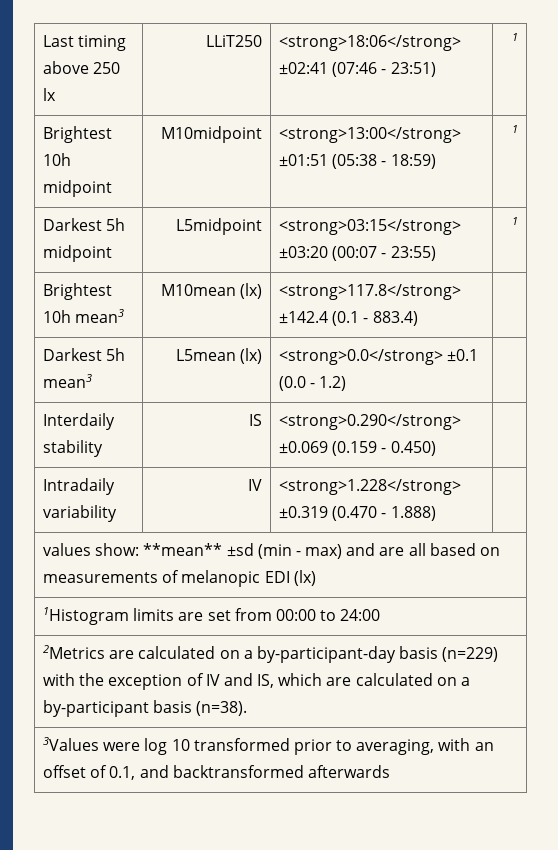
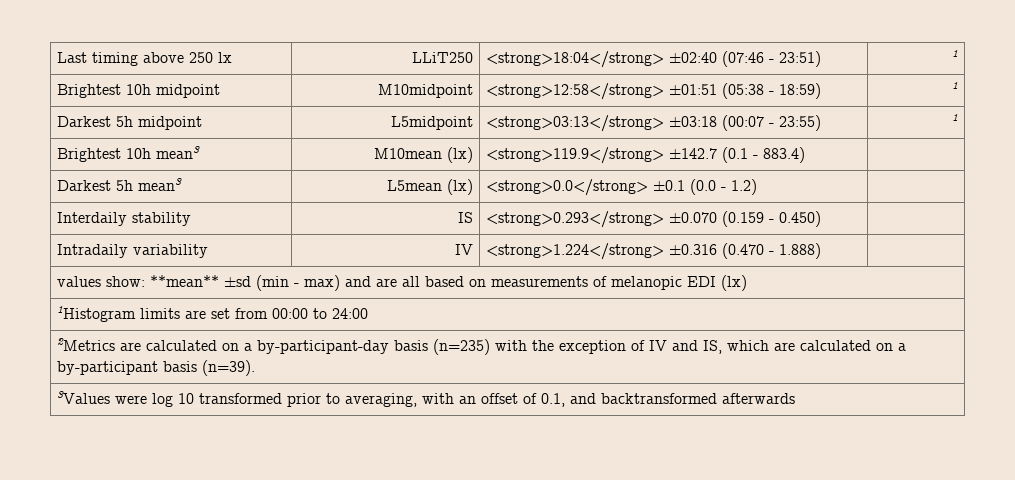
- Last timing above 250 lx | LLiT250 | <strong>18:06</strong> ±02:41 (07:46 - 23:51) | 1
+ Last timing above 250 lx | LLiT250 | <strong>18:04</strong> ±02:40 (07:46 - 23:51) | 1
- Brightest 10h midpoint | M10midpoint | <strong>13:00</strong> ±01:51 (05:38 - 18:59) | 1
+ Brightest 10h midpoint | M10midpoint | <strong>12:58</strong> ±01:51 (05:38 - 18:59) | 1
- Darkest 5h midpoint | L5midpoint | <strong>03:15</strong> ±03:20 (00:07 - 23:55) | 1
+ Darkest 5h midpoint | L5midpoint | <strong>03:13</strong> ±03:18 (00:07 - 23:55) | 1
- Brightest 10h mean3 | M10mean (lx) | <strong>117.8</strong> ±142.4 (0.1 - 883.4) |
+ Brightest 10h mean3 | M10mean (lx) | <strong>119.9</strong> ±142.7 (0.1 - 883.4) |
- Interdaily stability | IS | <strong>0.290</strong> ±0.069 (0.159 - 0.450) |
+ Interdaily stability | IS | <strong>0.293</strong> ±0.070 (0.159 - 0.450) |
- Intradaily variability | IV | <strong>1.228</strong> ±0.319 (0.470 - 1.888) |
+ Intradaily variability | IV | <strong>1.224</strong> ±0.316 (0.470 - 1.888) |
- 2Metrics are calculated on a by-participant-day basis (n=229) with the exception of IV and IS, which are calculated on a by-participant basis (n=38).
+ 2Metrics are calculated on a by-participant-day basis (n=235) with the exception of IV and IS, which are calculated on a by-participant basis (n=39).

